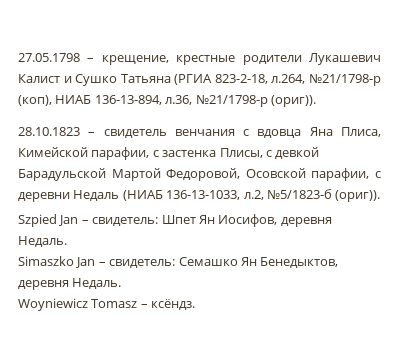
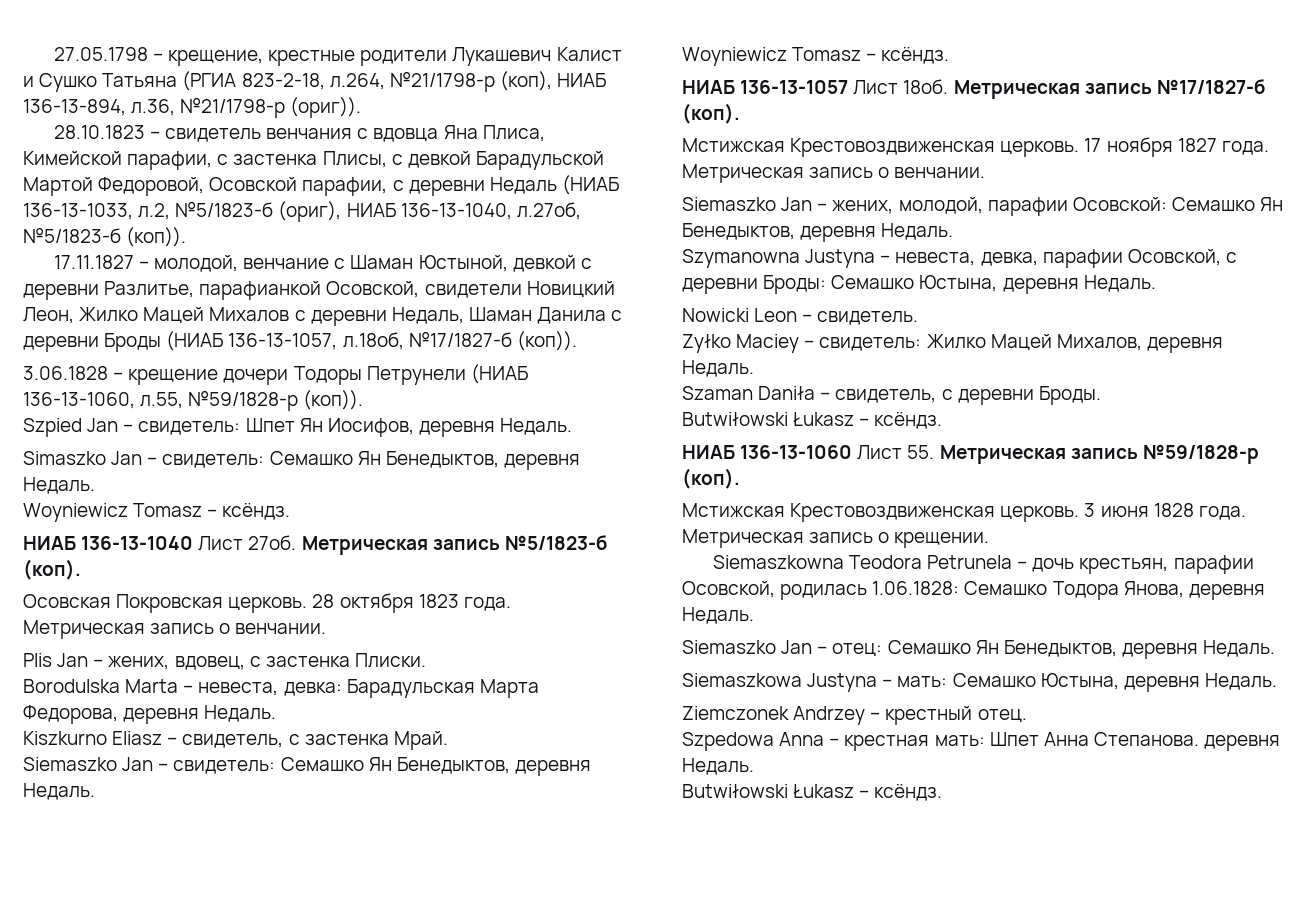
- 28.10.1823 – свидетель венчания с вдовца Яна Плиса, Кимейской парафии, с застенка Плисы, с девкой Барадульской Мартой Федоровой, Осовской парафии, с деревни Недаль (НИАБ 136-13-1033, л.2, №5/1823-б (ориг)).
+ 28.10.1823 – свидетель венчания с вдовца Яна Плиса, Кимейской парафии, с застенка Плисы, с девкой Барадульской Мартой Федоровой, Осовской парафии, с деревни Недаль (НИАБ 136-13-1033, л.2, №5/1823-б (ориг), НИАБ 136-13-1040, л.27об, №5/1823-б (коп)).
+ 17.11.1827 – молодой, венчание с Шаман Юстыной, девкой с деревни Разлитье, парафианкой Осовской, свидетели Новицкий Леон, Жилко Мацей Михалов с деревни Недаль, Шаман Данила с деревни Броды (НИАБ 136-13-1057, л.18об, №17/1827-б (коп)).
+ 3.06.1828 – крещение дочери Тодоры Петрунели (НИАБ 136-13-1060, л.55, №59/1828-р (коп)).
+ НИАБ 136-13-1040 Лист 27об. Метрическая запись №5/1823-б (коп).
+ Осовская Покровская церковь. 28 октября 1823 года. Метрическая запись о венчании.
+ Plis Jan – жених, вдовец, с застенка Плиски.
+ Borodulska Marta – невеста, девка: Барадульская Марта Федорова, деревня Недаль.
+ Kiszkurno Eliasz – свидетель, с застенка Мрай.
+ Siemaszko Jan – свидетель: Семашко Ян Бенедыктов, деревня Недаль.
+ Woyniewicz Tomasz – ксёндз.
+ НИАБ 136-13-1057 Лист 18об. Метрическая запись №17/1827-б (коп).
+ Мстижская Крестовоздвиженская церковь. 17 ноября 1827 года. Метрическая запись о венчании.
+ Siemaszko Jan – жених, молодой, парафии Осовской: Семашко Ян Бенедыктов, деревня Недаль.
+ Szymanowna Justyna – невеста, девка, парафии Осовской, с деревни Броды: Семашко Юстына, деревня Недаль.
+ Nowicki Leon – свидетель.
+ Zyłko Maciey – свидетель: Жилко Мацей Михалов, деревня Недаль.
+ Szaman Daniła – свидетель, с деревни Броды.
+ Butwiłowski Łukasz – ксёндз.
+ НИАБ 136-13-1060 Лист 55. Метрическая запись №59/1828-р (коп).
+ Мстижская Крестовоздвиженская церковь. 3 июня 1828 года. Метрическая запись о крещении.
+ Siemaszkowna Teodora Petrunela – дочь крестьян, парафии Осовской, родилась 1.06.1828: Семашко Тодора Янова, деревня Недаль.
+ Siemaszko Jan – отец: Семашко Ян Бенедыктов, деревня Недаль.
+ Siemaszkowa Justyna – мать: Семашко Юстына, деревня Недаль.
+ Ziemczonek Andrzey – крестный отец.
+ Szpedowa Anna – крестная мать: Шпет Анна Степанова. деревня Недаль.
+ Butwiłowski Łukasz – ксёндз.

